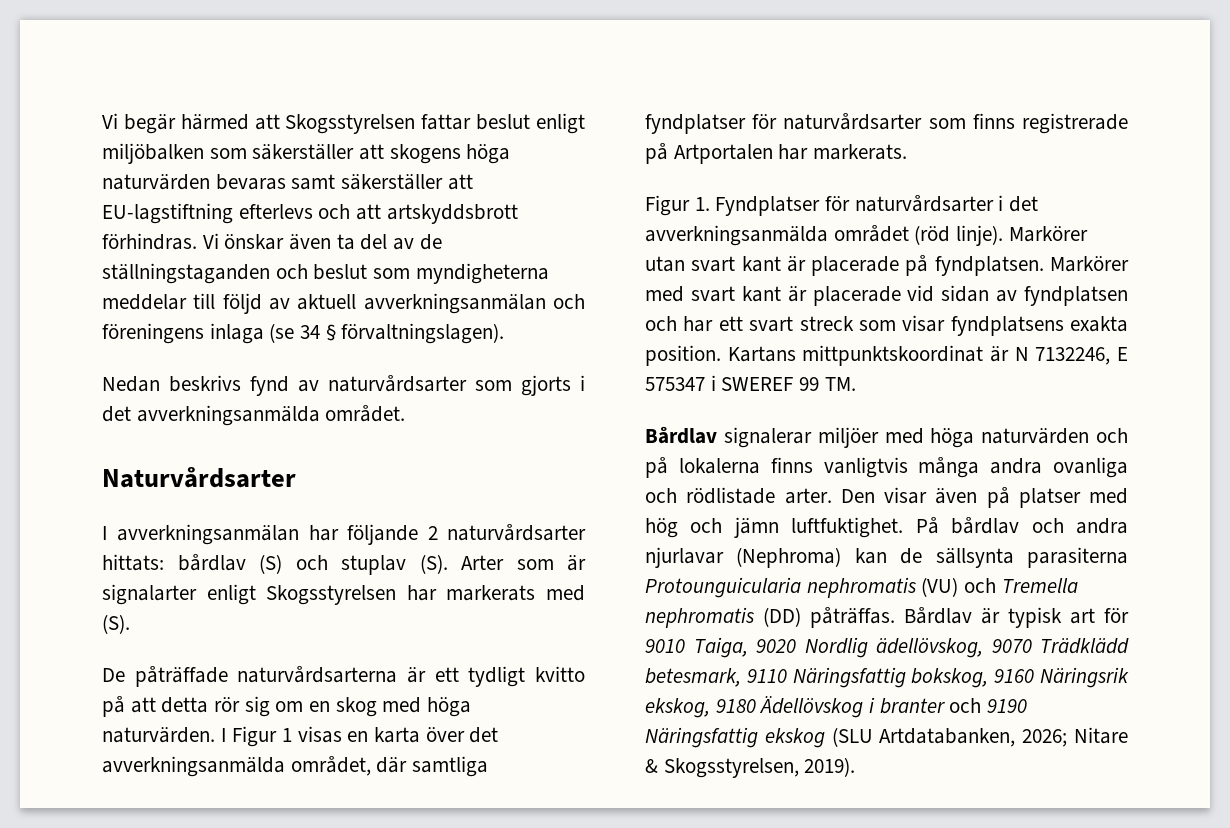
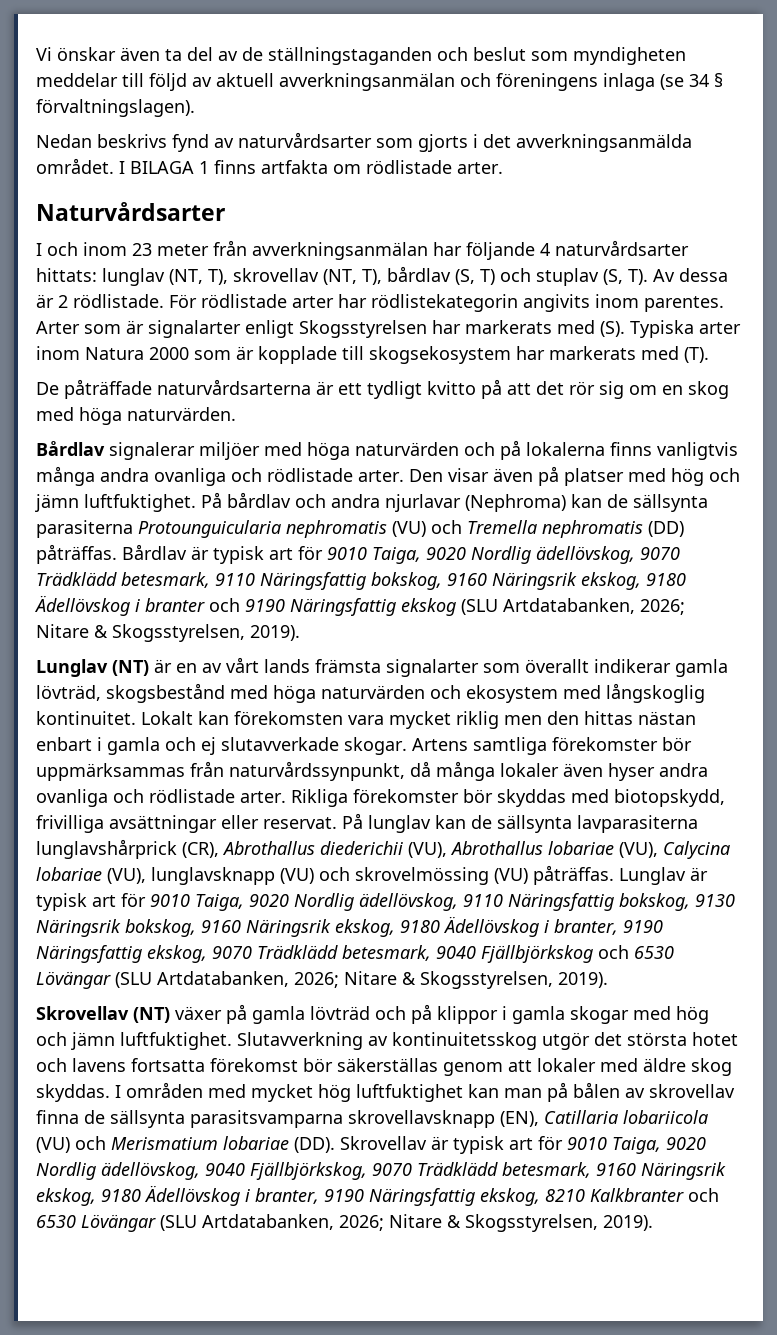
- Vi begär härmed att Skogsstyrelsen fattar beslut enligt miljöbalken som säkerställer att skogens höga naturvärden bevaras samt säkerställer att EU-lagstiftning efterlevs och att artskyddsbrott förhindras. Vi önskar även ta del av de ställningstaganden och beslut som myndigheterna meddelar till följd av aktuell avverkningsanmälan och föreningens inlaga (se 34 § förvaltningslagen).
+ Vi önskar även ta del av de ställningstaganden och beslut som myndigheten meddelar till följd av aktuell avverkningsanmälan och föreningens inlaga (se 34 § förvaltningslagen).
- Nedan beskrivs fynd av naturvårdsarter som gjorts i det avverkningsanmälda området.
+ Nedan beskrivs fynd av naturvårdsarter som gjorts i det avverkningsanmälda området. I BILAGA 1 finns artfakta om rödlistade arter.
  Naturvårdsarter
- I avverkningsanmälan har följande 2 naturvårdsarter hittats: bårdlav (S) och stuplav (S). Arter som är signalarter enligt Skogsstyrelsen har markerats med (S).
+ I och inom 23 meter från avverkningsanmälan har följande 4 naturvårdsarter hittats: lunglav (NT, T), skrovellav (NT, T), bårdlav (S, T) och stuplav (S, T). Av dessa är 2 rödlistade. För rödlistade arter har rödlistekategorin angivits inom parentes. Arter som är signalarter enligt Skogsstyrelsen har markerats med (S). Typiska arter inom Natura 2000 som är kopplade till skogsekosystem har markerats med (T).
- De påträffade naturvårdsarterna är ett tydligt kvitto på att detta rör sig om en skog med höga naturvärden. I Figur 1 visas en karta över det avverkningsanmälda området, där samtliga fyndplatser för naturvårdsarter som finns registrerade på Artportalen har markerats.
- Figur 1. Fyndplatser för naturvårdsarter i det avverkningsanmälda området (röd linje). Markörer utan svart kant är placerade på fyndplatsen. Markörer med svart kant är placerade vid sidan av fyndplatsen och har ett svart streck som visar fyndplatsens exakta position. Kartans mittpunktskoordinat är N 7132246, E 575347 i SWEREF 99 TM.
+ De påträffade naturvårdsarterna är ett tydligt kvitto på att det rör sig om en skog med höga naturvärden.
+ Lunglav (NT) är en av vårt lands främsta signalarter som överallt indikerar gamla lövträd, skogsbestånd med höga naturvärden och ekosystem med långskoglig kontinuitet. Lokalt kan förekomsten vara mycket riklig men den hittas nästan enbart i gamla och ej slutavverkade skogar. Artens samtliga förekomster bör uppmärksammas från naturvårdssynpunkt, då många lokaler även hyser andra ovanliga och rödlistade arter. Rikliga förekomster bör skyddas med biotopskydd, frivilliga avsättningar eller reservat. På lunglav kan de sällsynta lavparasiterna lunglavshårprick (CR), Abrothallus diederichii (VU), Abrothallus lobariae (VU), Calycina lobariae (VU), lunglavsknapp (VU) och skrovelmössing (VU) påträffas. Lunglav är typisk art för 9010 Taiga, 9020 Nordlig ädellövskog, 9110 Näringsfattig bokskog, 9130 Näringsrik bokskog, 9160 Näringsrik ekskog, 9180 Ädellövskog i branter, 9190 Näringsfattig ekskog, 9070 Trädklädd betesmark, 9040 Fjällbjörkskog och 6530 Lövängar (SLU Artdatabanken, 2026; Nitare & Skogsstyrelsen, 2019).
+ Skrovellav (NT) växer på gamla lövträd och på klippor i gamla skogar med hög och jämn luftfuktighet. Slutavverkning av kontinuitetsskog utgör det största hotet och lavens fortsatta förekomst bör säkerställas genom att lokaler med äldre skog skyddas. I områden med mycket hög luftfuktighet kan man på bålen av skrovellav finna de sällsynta parasitsvamparna skrovellavsknapp (EN), Catillaria lobariicola (VU) och Merismatium lobariae (DD). Skrovellav är typisk art för 9010 Taiga, 9020 Nordlig ädellövskog, 9040 Fjällbjörkskog, 9070 Trädklädd betesmark, 9160 Näringsrik ekskog, 9180 Ädellövskog i branter, 9190 Näringsfattig ekskog, 8210 Kalkbranter och 6530 Lövängar (SLU Artdatabanken, 2026; Nitare & Skogsstyrelsen, 2019).

